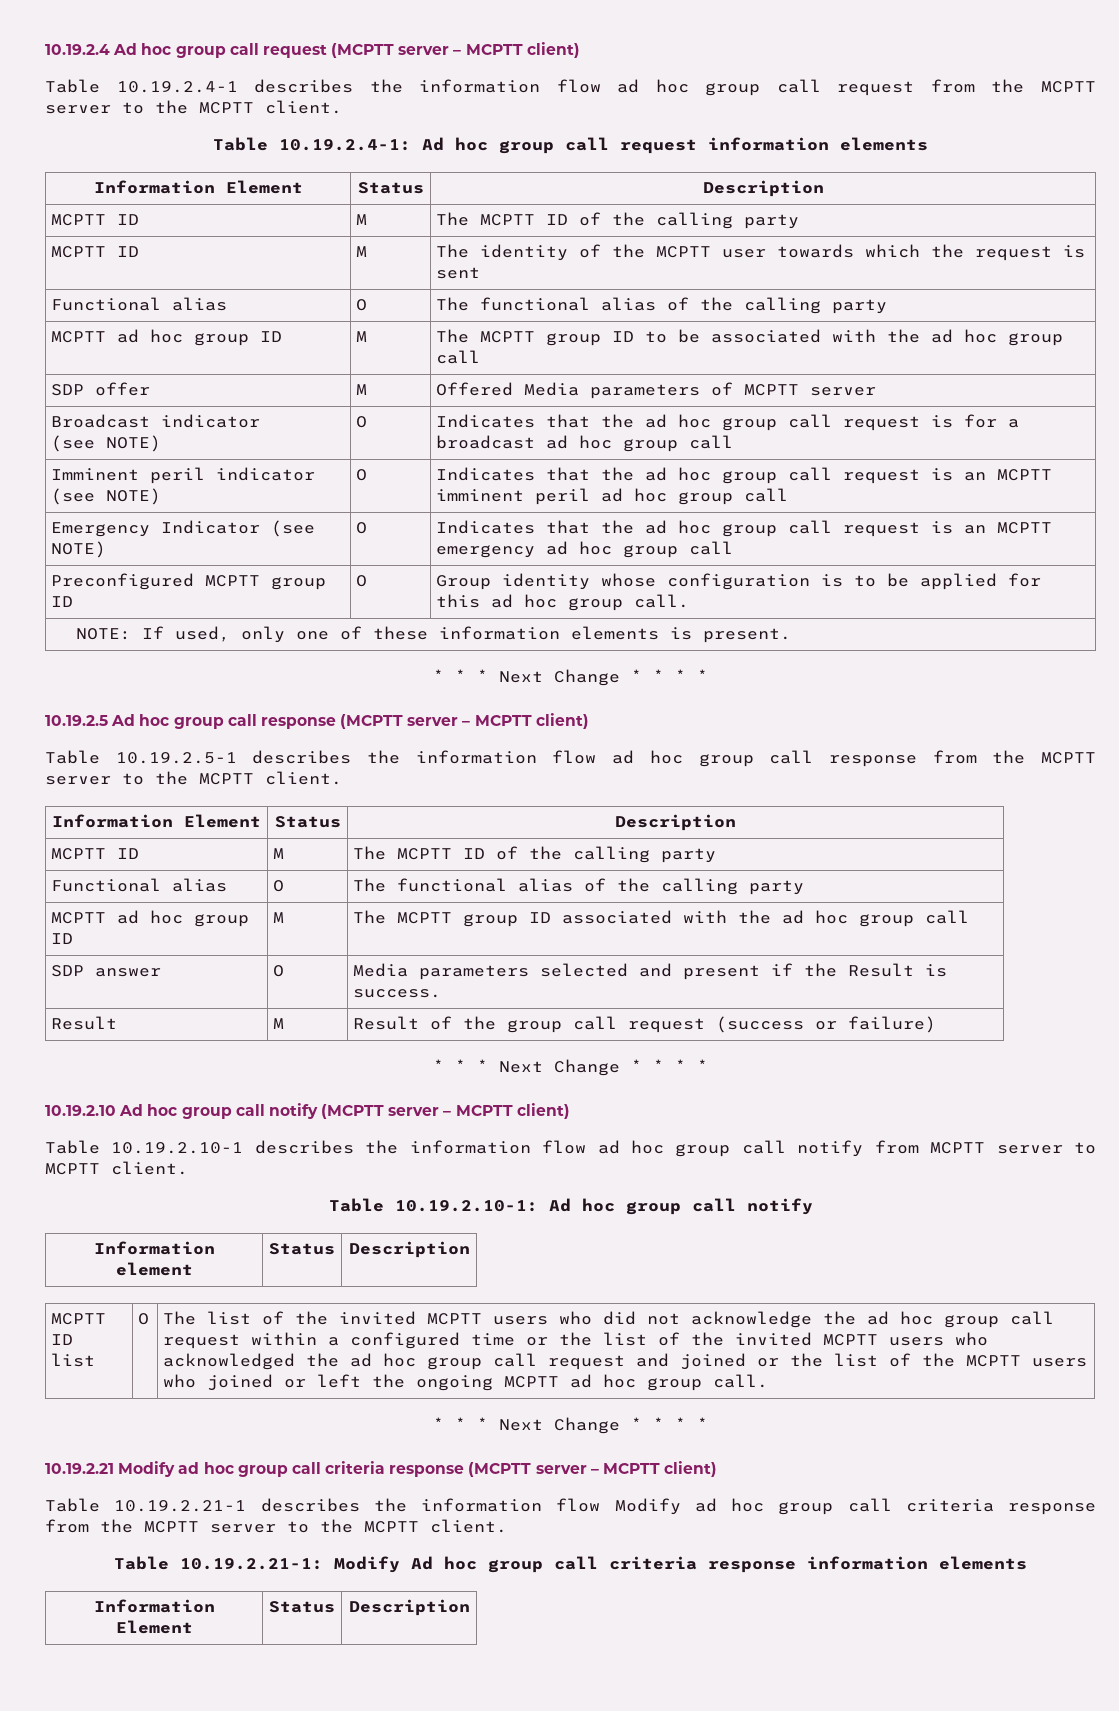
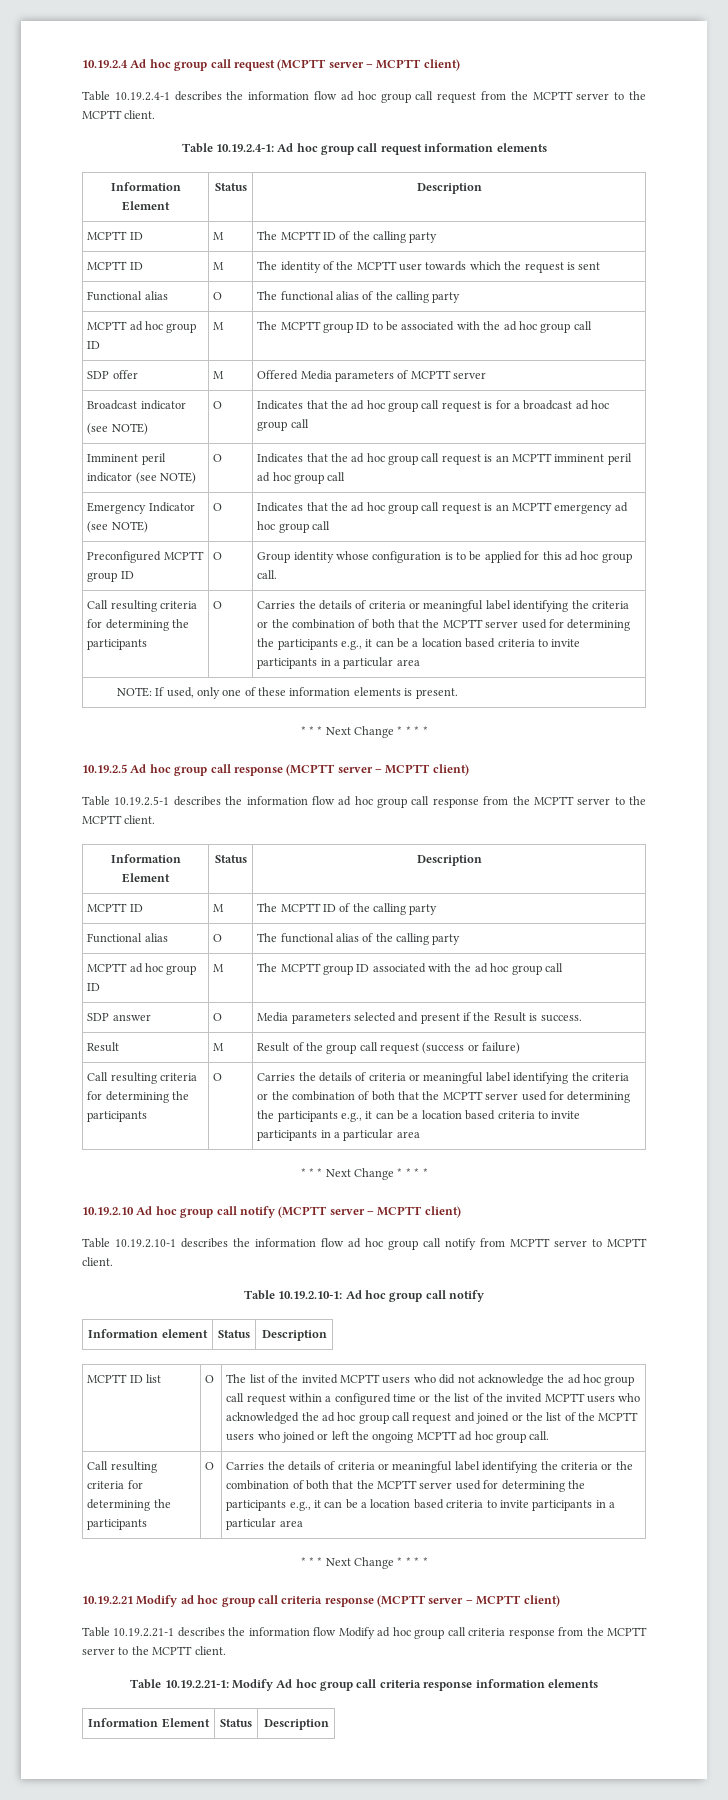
  Preconfigured MCPTT group ID | O | Group identity whose configuration is to be applied for this ad hoc group call.
+ Call resulting criteria for determining the participants | O | Carries the details of criteria or meaningful label identifying the criteria or the combination of both that the MCPTT server used for determining the participants e.g., it can be a location based criteria to invite participants in a particular area
  Result | M | Result of the group call request (success or failure)
+ Call resulting criteria for determining the participants | O | Carries the details of criteria or meaningful label identifying the criteria or the combination of both that the MCPTT server used for determining the participants e.g., it can be a location based criteria to invite participants in a particular area
  The list of the invited MCPTT users who did not acknowledge the ad hoc group call request within a configured time or the list of the invited MCPTT users who acknowledged the ad hoc group call request and joined or the list of the MCPTT users who joined or left the ongoing MCPTT ad hoc group call.
+ Call resulting criteria for determining the participants | O | Carries the details of criteria or meaningful label identifying the criteria or the combination of both that the MCPTT server used for determining the participants e.g., it can be a location based criteria to invite participants in a particular area

